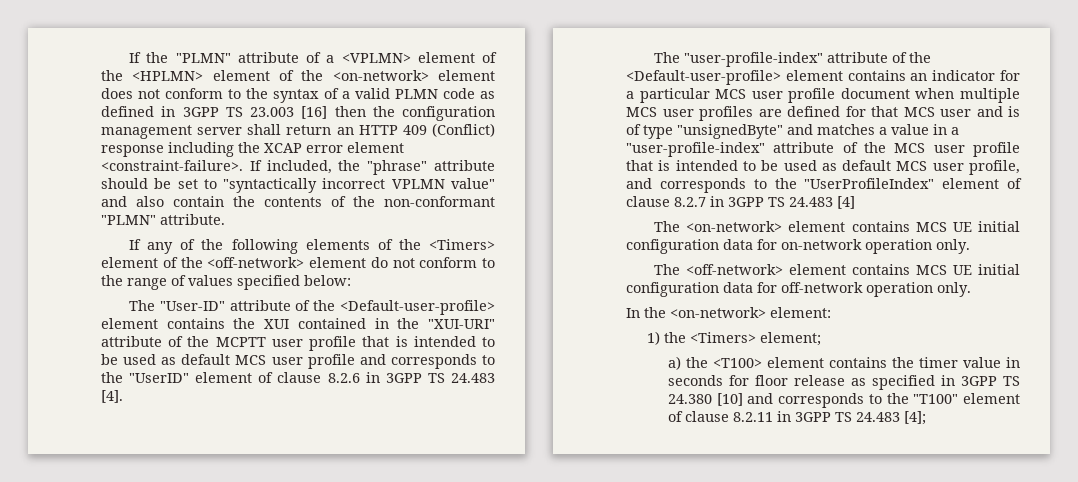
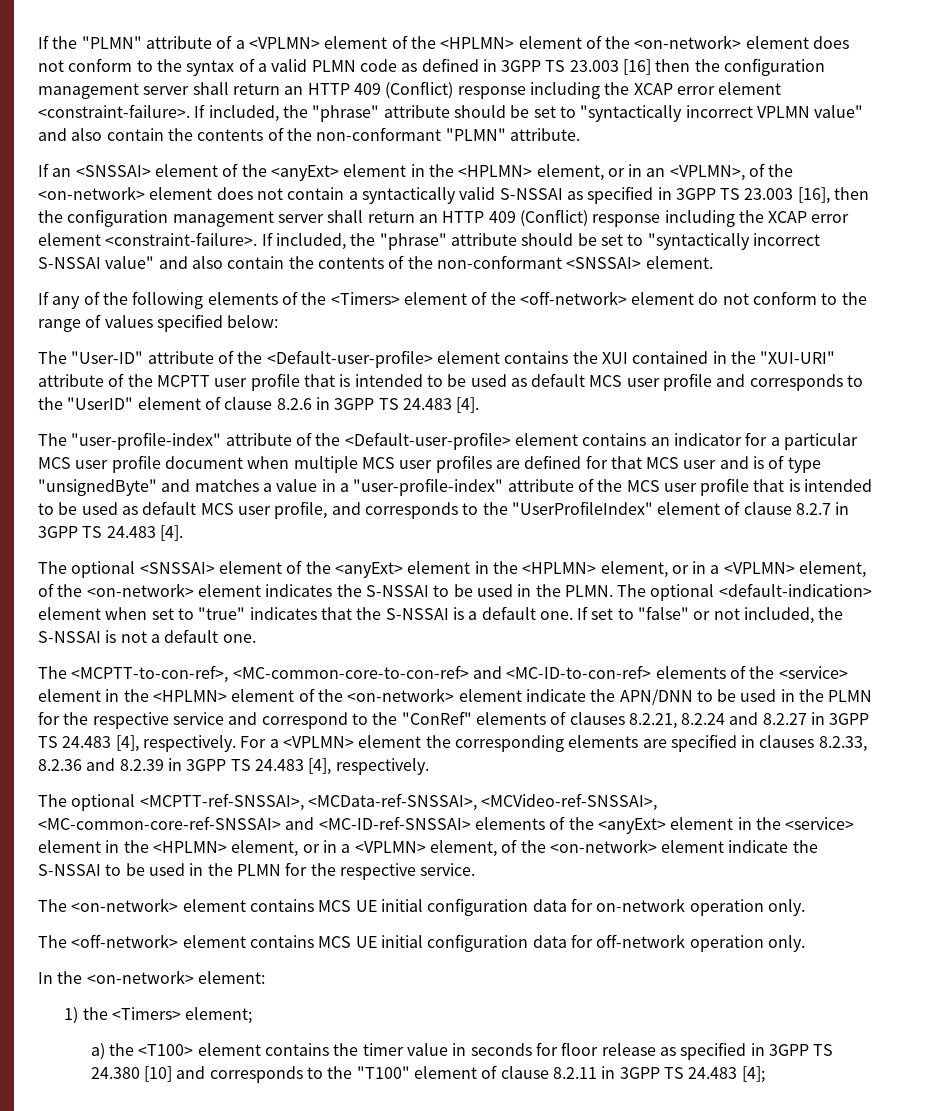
+ If an <SNSSAI> element of the <anyExt> element in the <HPLMN> element, or in an <VPLMN>, of the <on-network> element does not contain a syntactically valid S-NSSAI as specified in 3GPP TS 23.003 [16], then the configuration management server shall return an HTTP 409 (Conflict) response including the XCAP error element <constraint-failure>. If included, the "phrase" attribute should be set to "syntactically incorrect S-NSSAI value" and also contain the contents of the non-conformant <SNSSAI> element.
- The "user-profile-index" attribute of the <Default-user-profile> element contains an indicator for a particular MCS user profile document when multiple MCS user profiles are defined for that MCS user and is of type "unsignedByte" and matches a value in a "user-profile-index" attribute of the MCS user profile that is intended to be used as default MCS user profile, and corresponds to the "UserProfileIndex" element of clause 8.2.7 in 3GPP TS 24.483 [4]
+ The "user-profile-index" attribute of the <Default-user-profile> element contains an indicator for a particular MCS user profile document when multiple MCS user profiles are defined for that MCS user and is of type "unsignedByte" and matches a value in a "user-profile-index" attribute of the MCS user profile that is intended to be used as default MCS user profile, and corresponds to the "UserProfileIndex" element of clause 8.2.7 in 3GPP TS 24.483 [4].
+ The optional <SNSSAI> element of the <anyExt> element in the <HPLMN> element, or in a <VPLMN> element, of the <on-network> element indicates the S-NSSAI to be used in the PLMN. The optional <default-indication> element when set to "true" indicates that the S-NSSAI is a default one. If set to "false" or not included, the S-NSSAI is not a default one.
+ The <MCPTT-to-con-ref>, <MC-common-core-to-con-ref> and <MC-ID-to-con-ref> elements of the <service> element in the <HPLMN> element of the <on-network> element indicate the APN/DNN to be used in the PLMN for the respective service and correspond to the "ConRef" elements of clauses 8.2.21, 8.2.24 and 8.2.27 in 3GPP TS 24.483 [4], respectively. For a <VPLMN> element the corresponding elements are specified in clauses 8.2.33, 8.2.36 and 8.2.39 in 3GPP TS 24.483 [4], respectively.
+ The optional <MCPTT-ref-SNSSAI>, <MCData-ref-SNSSAI>, <MCVideo-ref-SNSSAI>, <MC-common-core-ref-SNSSAI> and <MC-ID-ref-SNSSAI> elements of the <anyExt> element in the <service> element in the <HPLMN> element, or in a <VPLMN> element, of the <on-network> element indicate the S-NSSAI to be used in the PLMN for the respective service.

